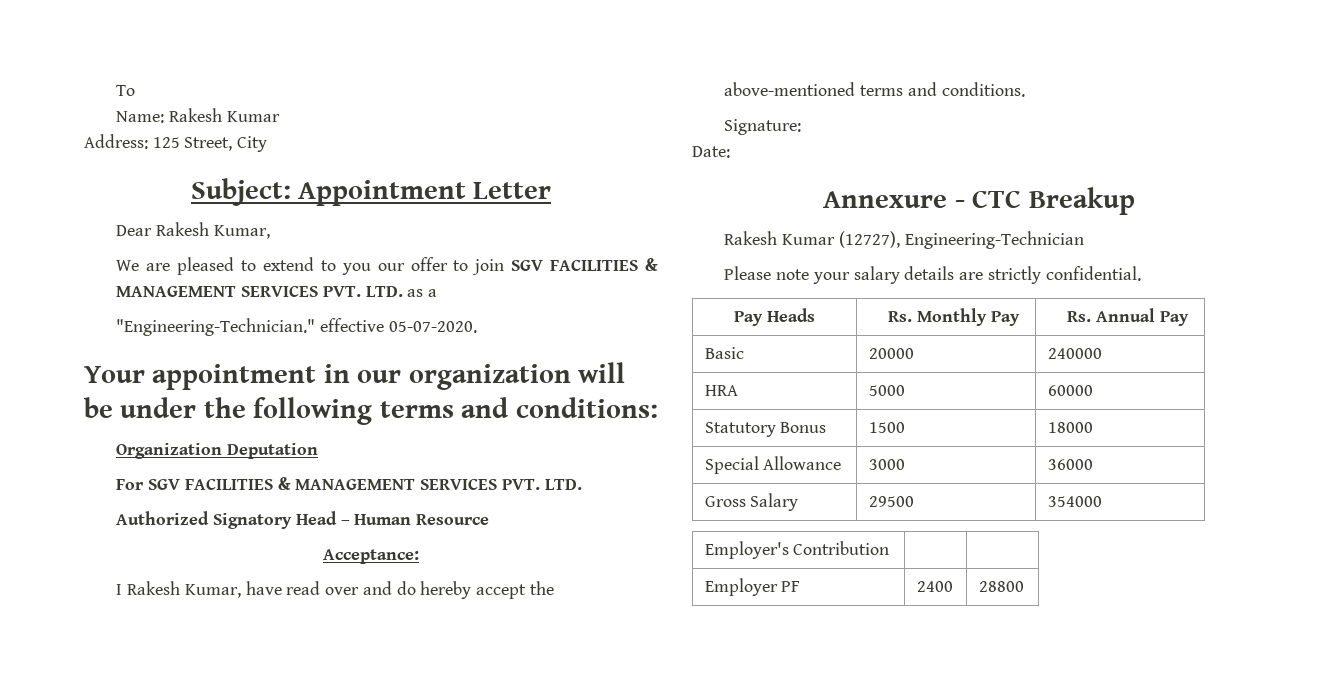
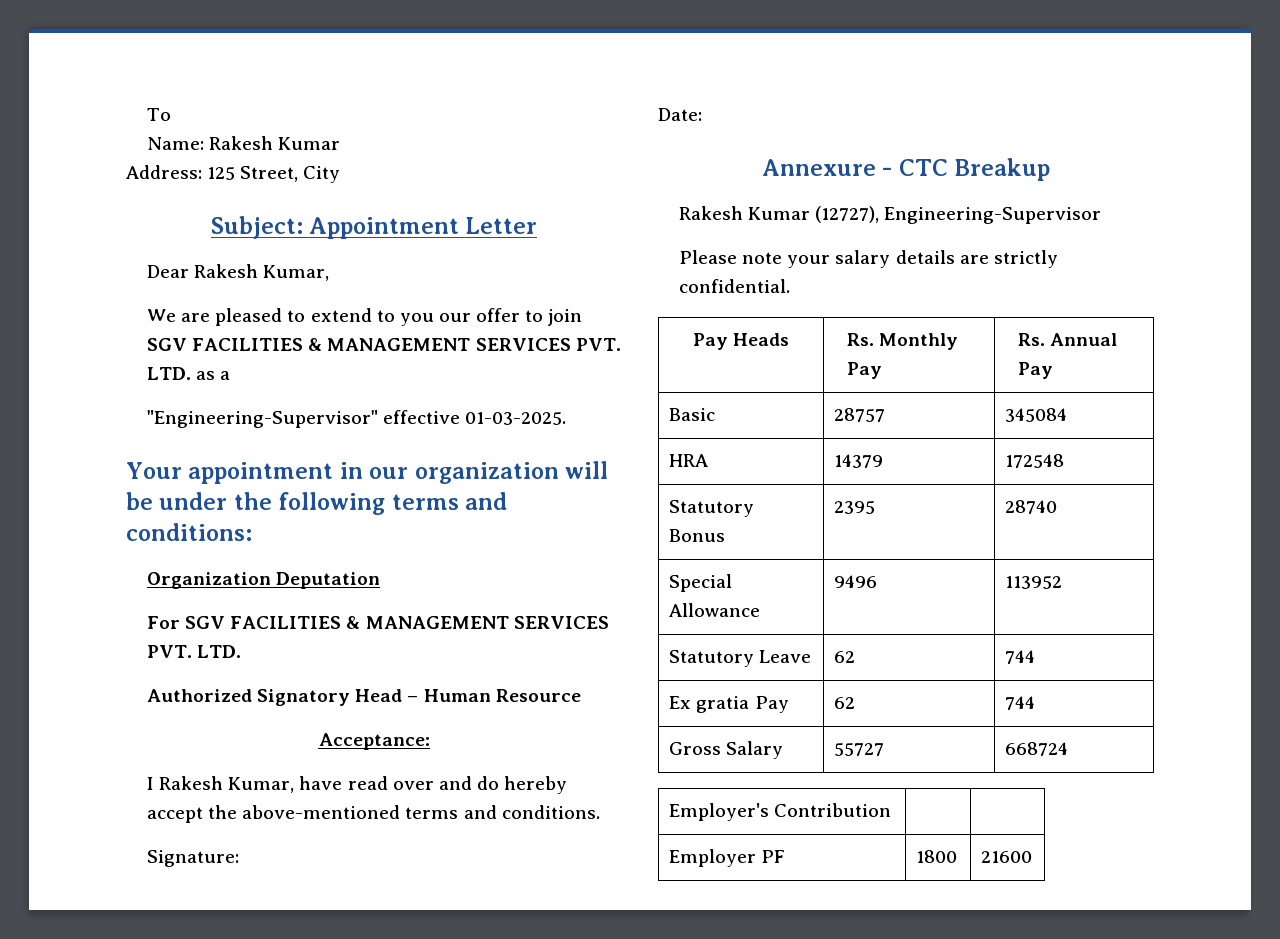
- "Engineering-Technician." effective 05-07-2020.
+ "Engineering-Supervisor" effective 01-03-2025.
- Rakesh Kumar (12727), Engineering-Technician
+ Rakesh Kumar (12727), Engineering-Supervisor
- Basic | 20000 | 240000
+ Basic | 28757 | 345084
- HRA | 5000 | 60000
+ HRA | 14379 | 172548
- Statutory Bonus | 1500 | 18000
+ Statutory Bonus | 2395 | 28740
- Special Allowance | 3000 | 36000
+ Special Allowance | 9496 | 113952
+ Statutory Leave | 62 | 744
+ Ex gratia Pay | 62 | 744
- Gross Salary | 29500 | 354000
+ Gross Salary | 55727 | 668724
- Employer PF | 2400 | 28800
+ Employer PF | 1800 | 21600

